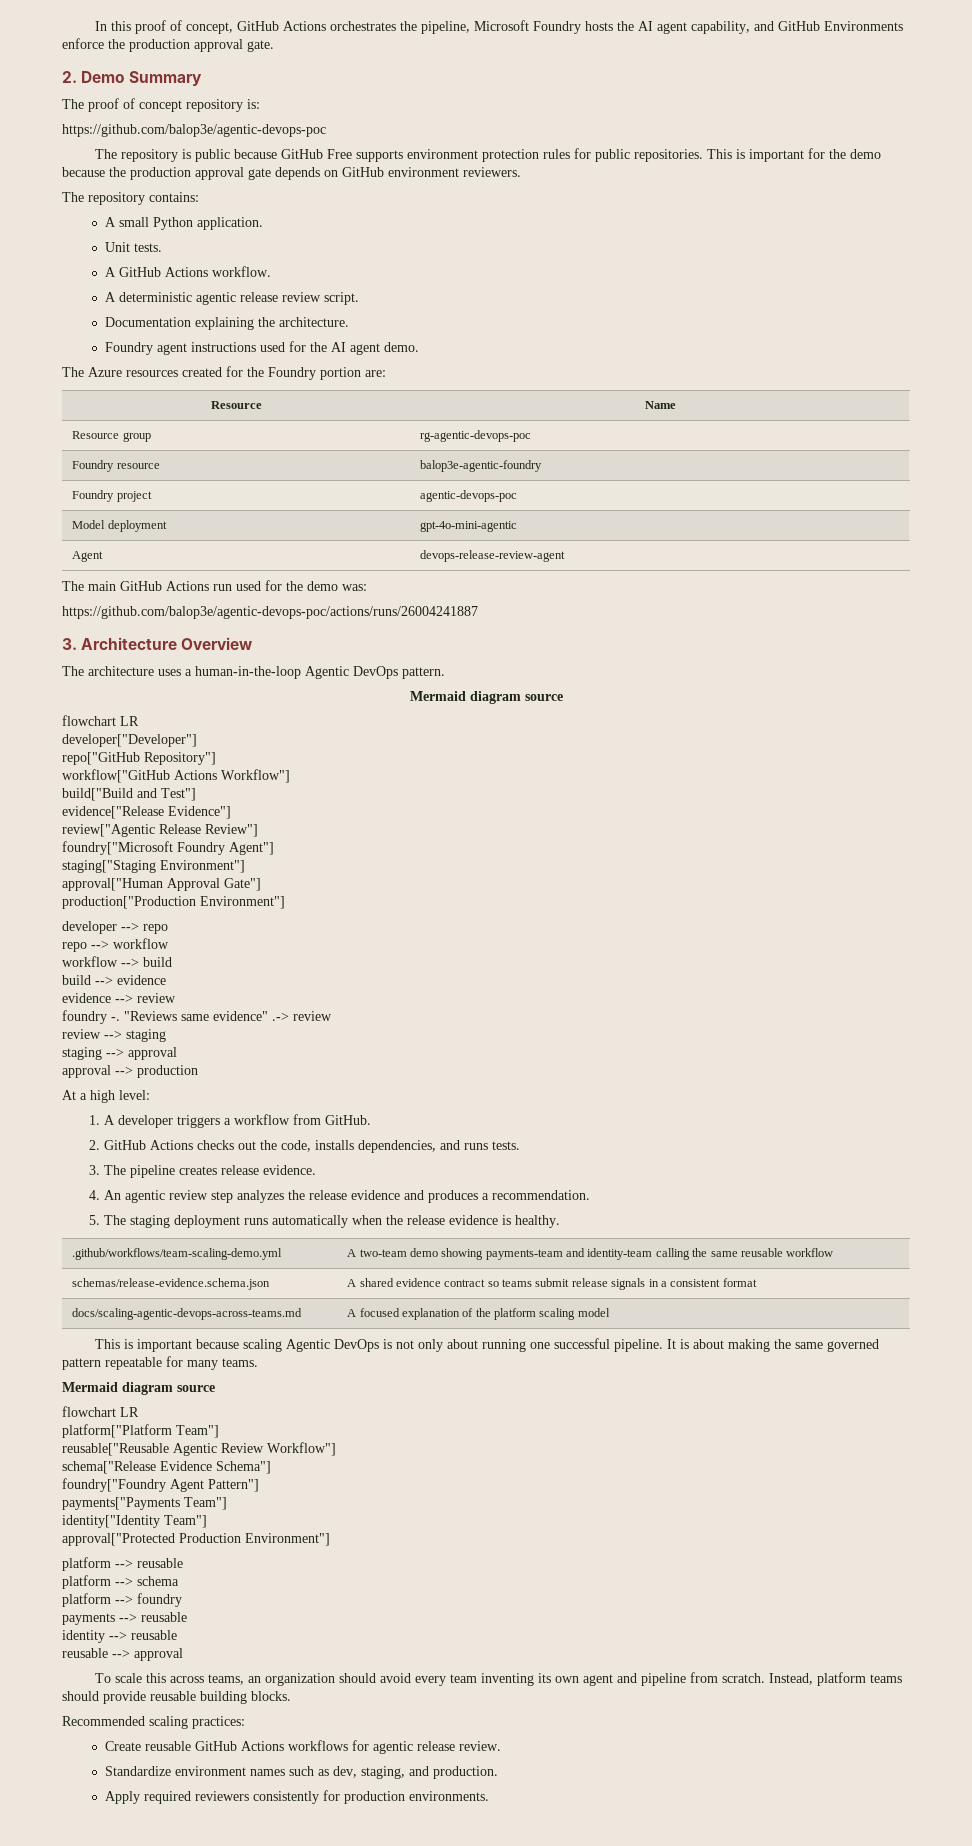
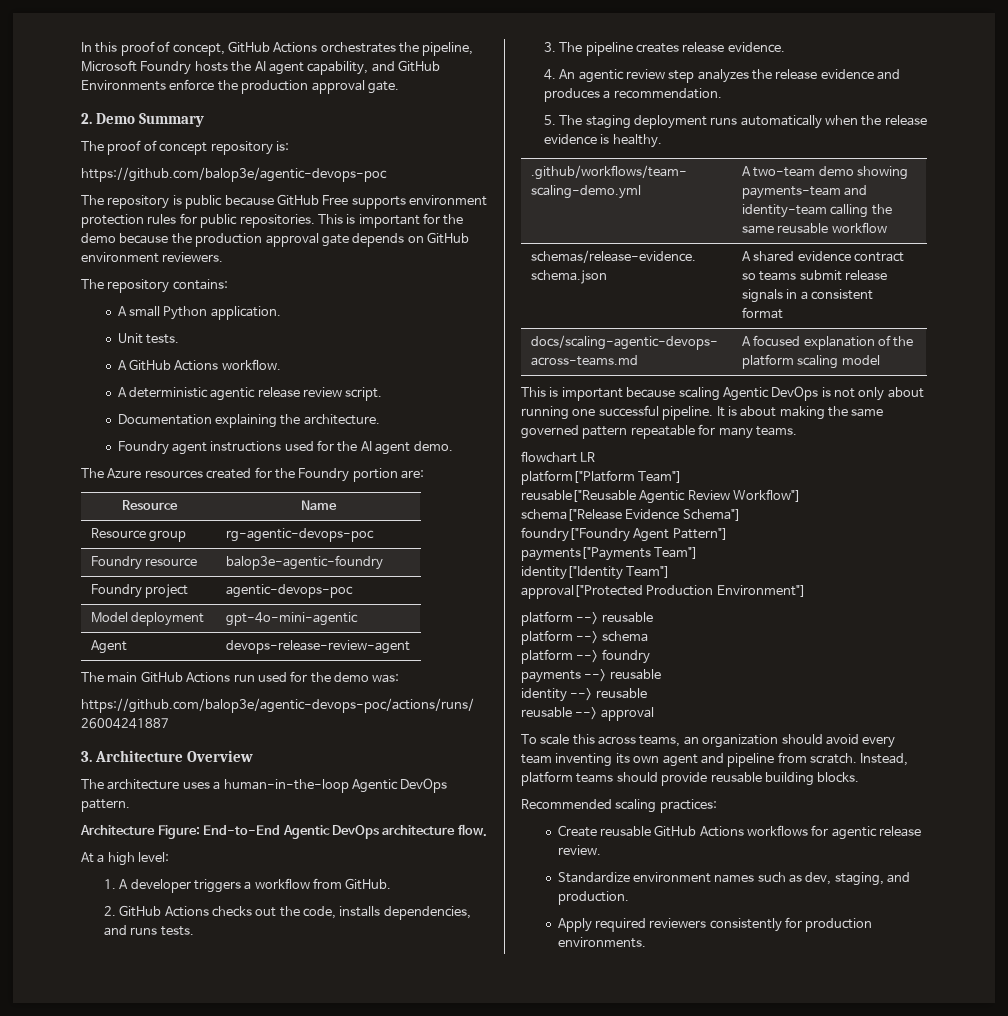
  The architecture uses a human-in-the-loop Agentic DevOps pattern.
- Mermaid diagram source
- flowchart LR
- developer["Developer"]
- repo["GitHub Repository"]
- workflow["GitHub Actions Workflow"]
- build["Build and Test"]
- evidence["Release Evidence"]
- review["Agentic Release Review"]
- foundry["Microsoft Foundry Agent"]
- staging["Staging Environment"]
- approval["Human Approval Gate"]
- production["Production Environment"]
- developer --> repo
- repo --> workflow
- workflow --> build
- build --> evidence
- evidence --> review
- foundry -. "Reviews same evidence" .-> review
- review --> staging
- staging --> approval
- approval --> production
+ Architecture Figure: End-to-End Agentic DevOps architecture flow.
  It is about making the same governed pattern repeatable for many teams.
- Mermaid diagram source

